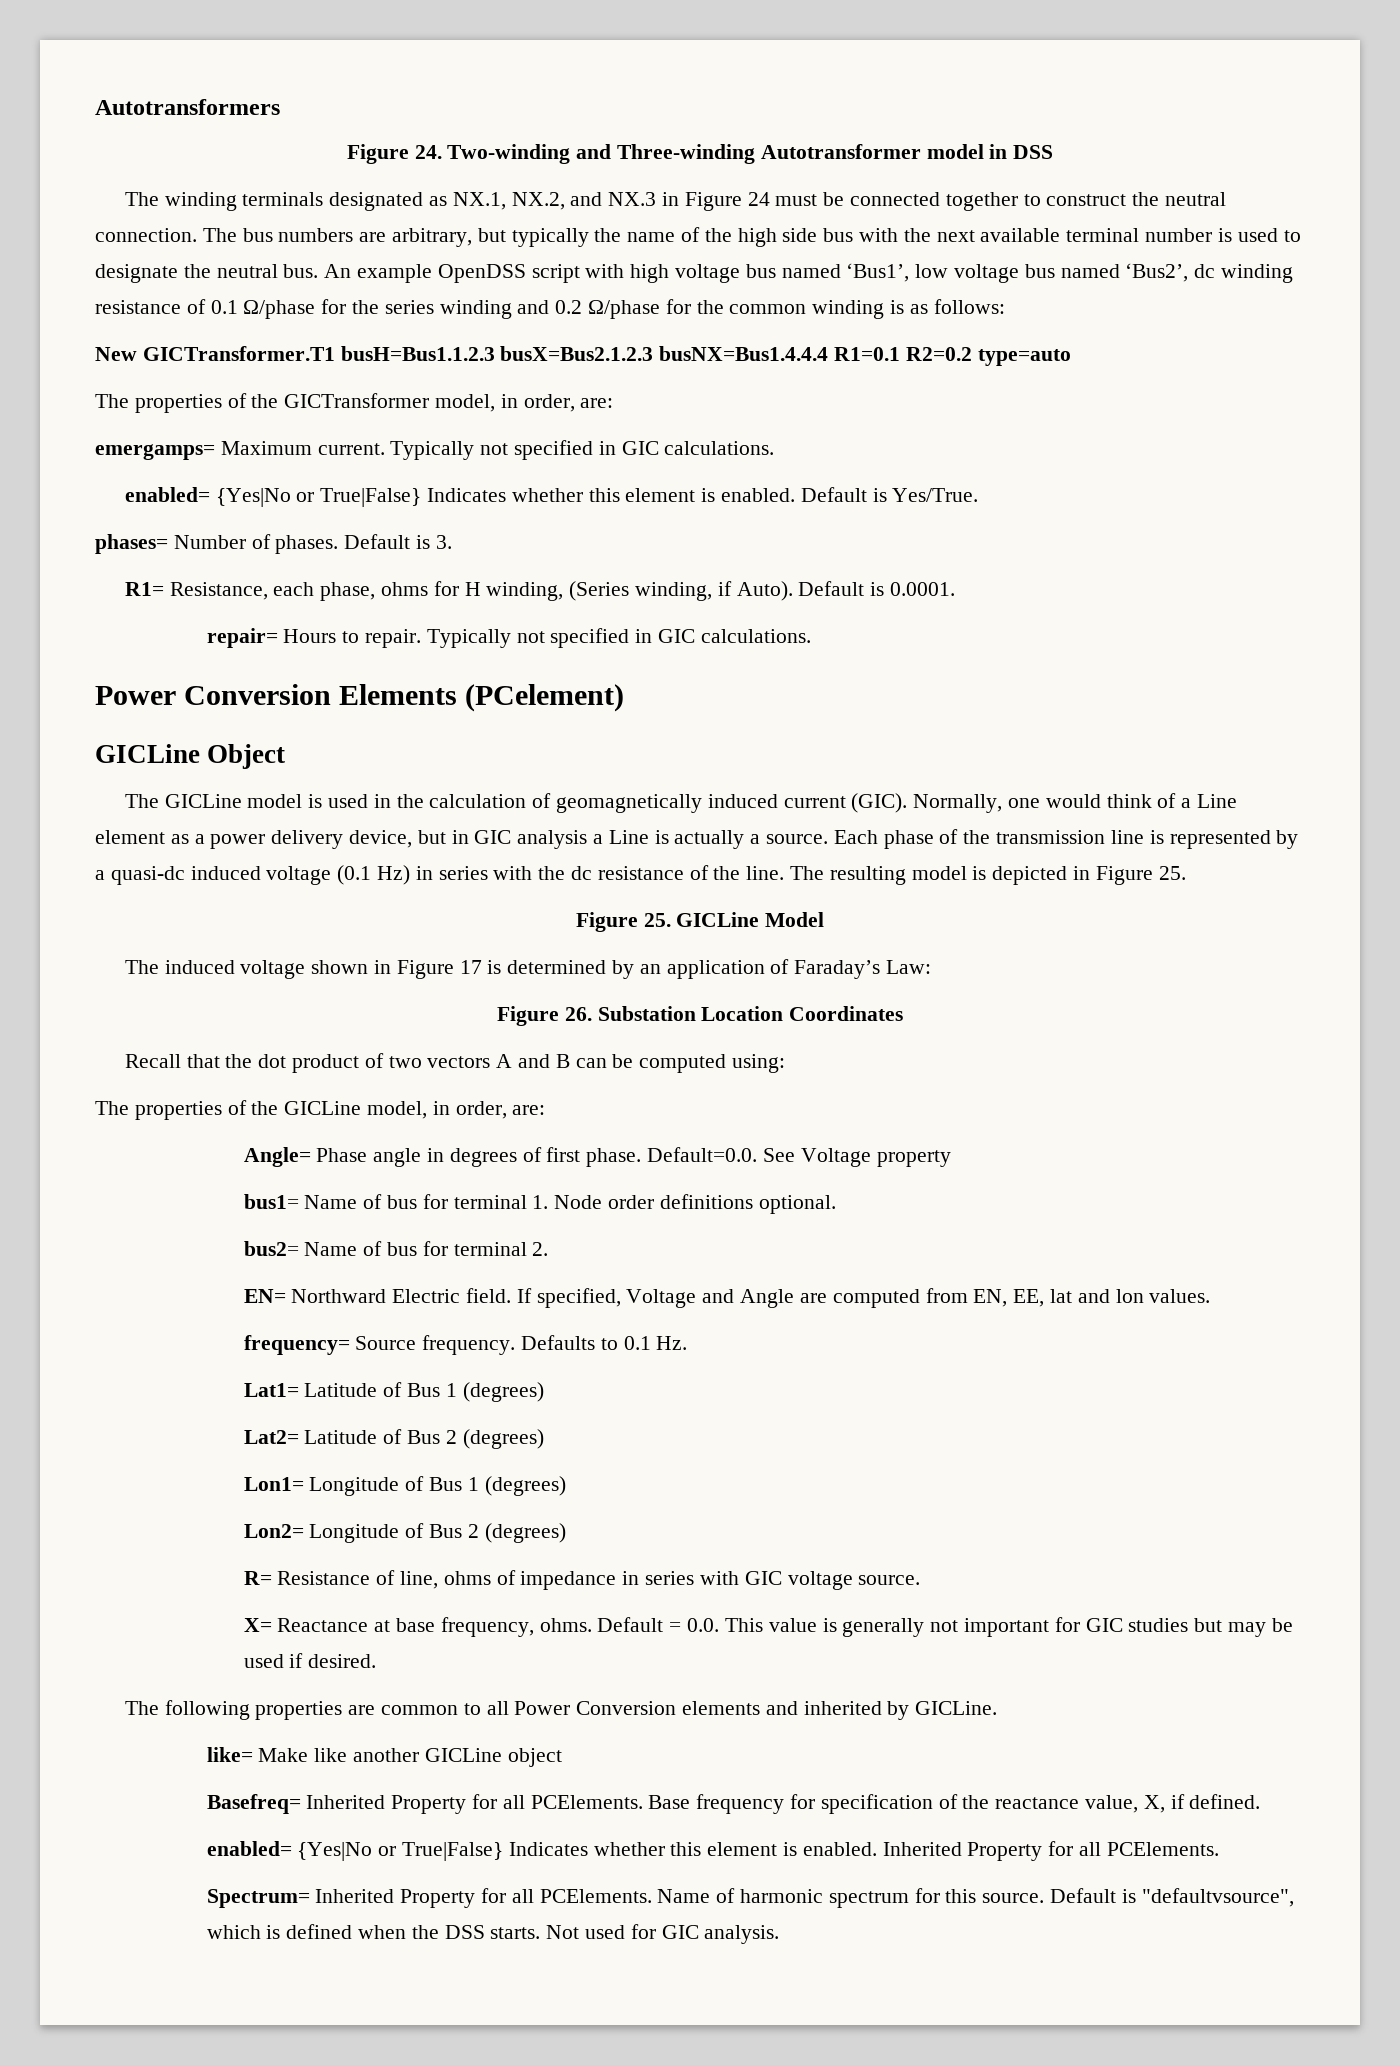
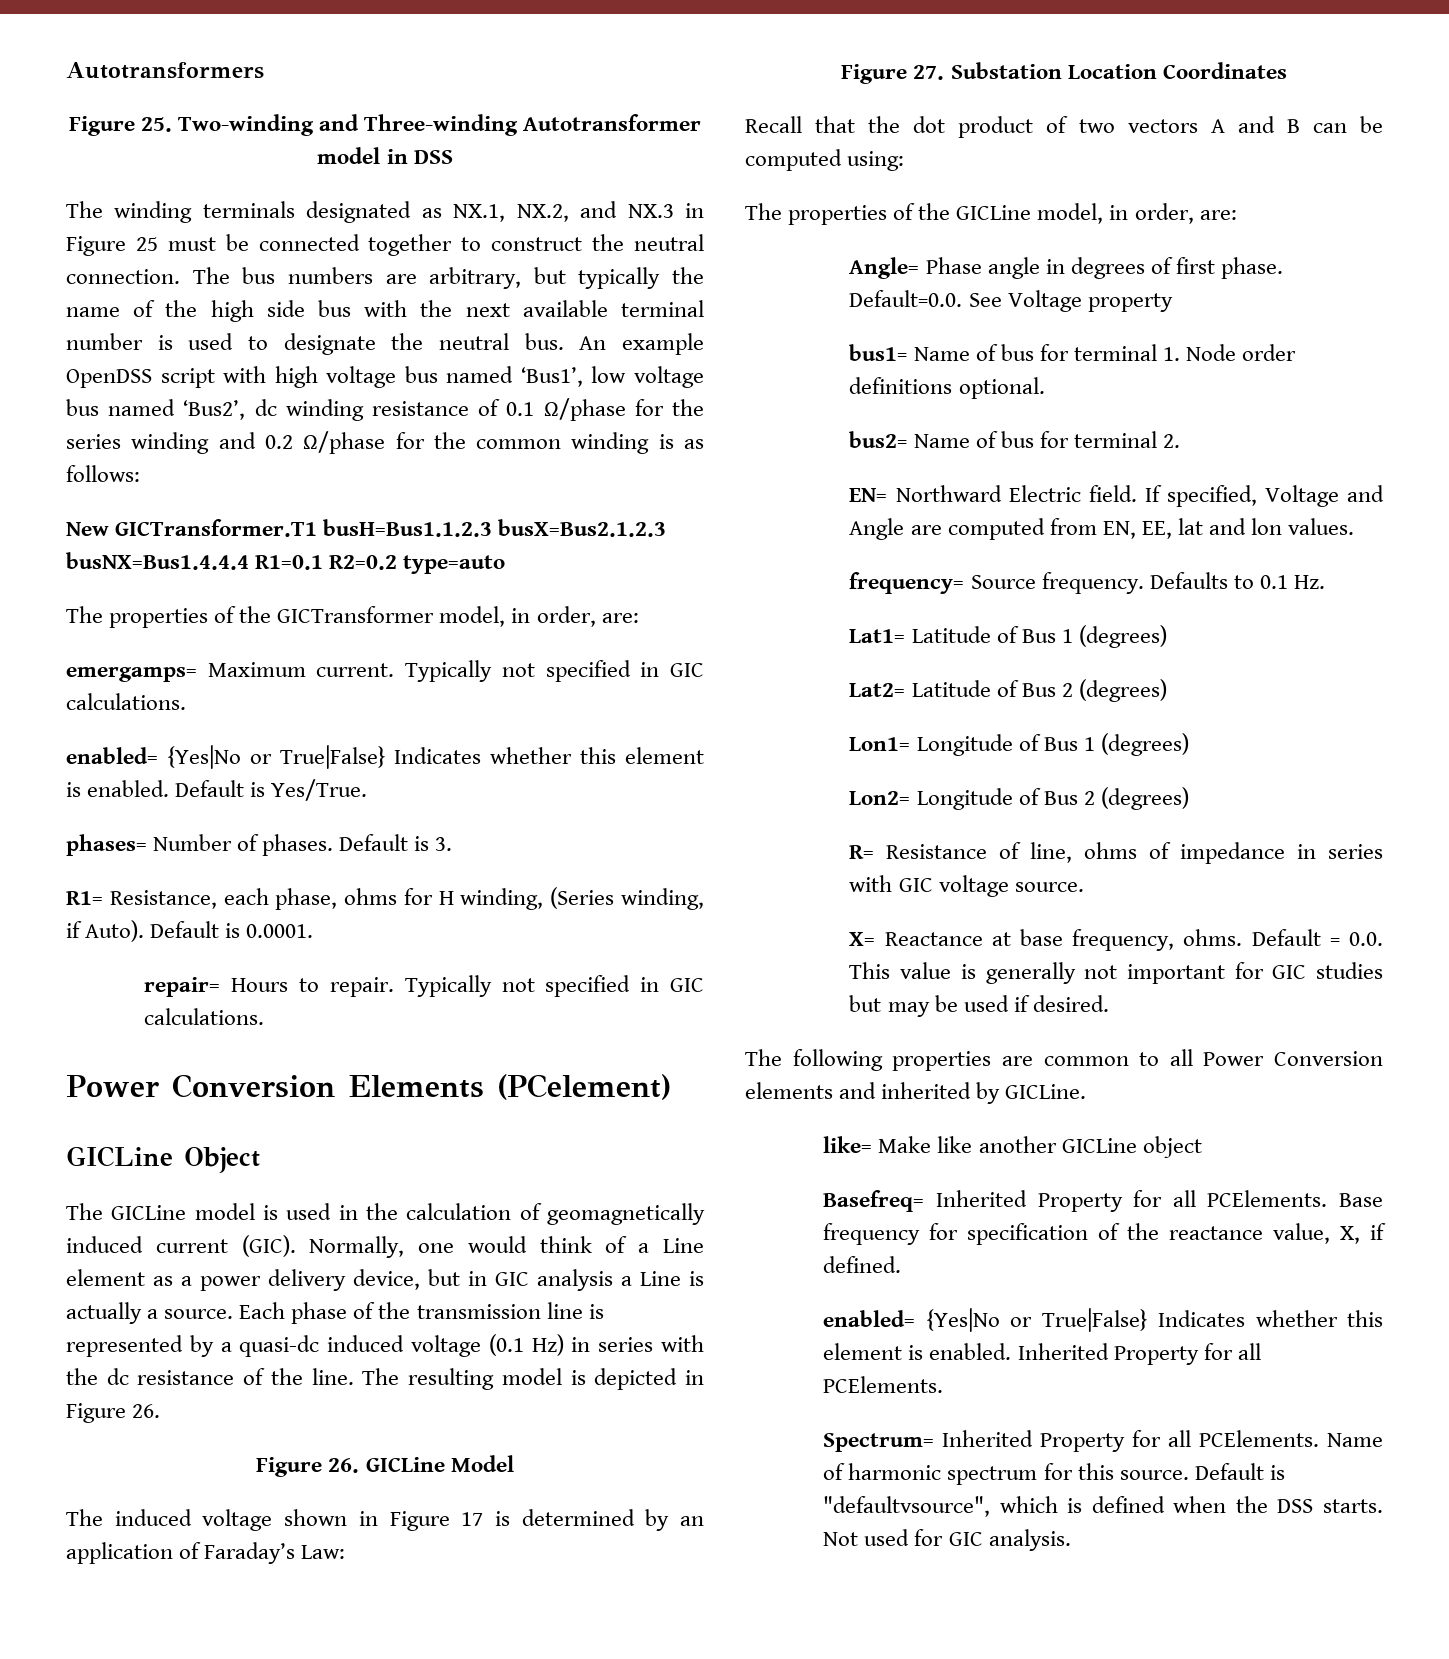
- Figure 24. Two-winding and Three-winding Autotransformer model in DSS
+ Figure 25. Two-winding and Three-winding Autotransformer model in DSS
- The winding terminals designated as NX.1, NX.2, and NX.3 in Figure 24 must be connected together to construct the neutral connection.
+ The winding terminals designated as NX.1, NX.2, and NX.3 in Figure 25 must be connected together to construct the neutral connection.
- The resulting model is depicted in Figure 25.
- Figure 25. GICLine Model
+ The resulting model is depicted in Figure 26.
+ Figure 26. GICLine Model
- Figure 26. Substation Location Coordinates
+ Figure 27. Substation Location Coordinates

